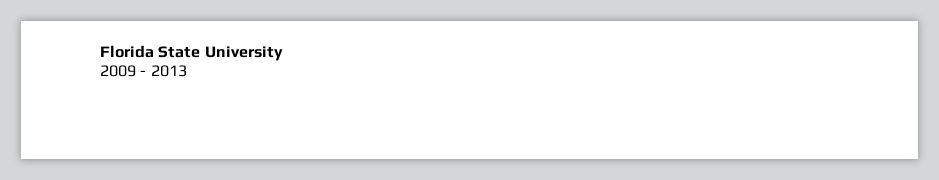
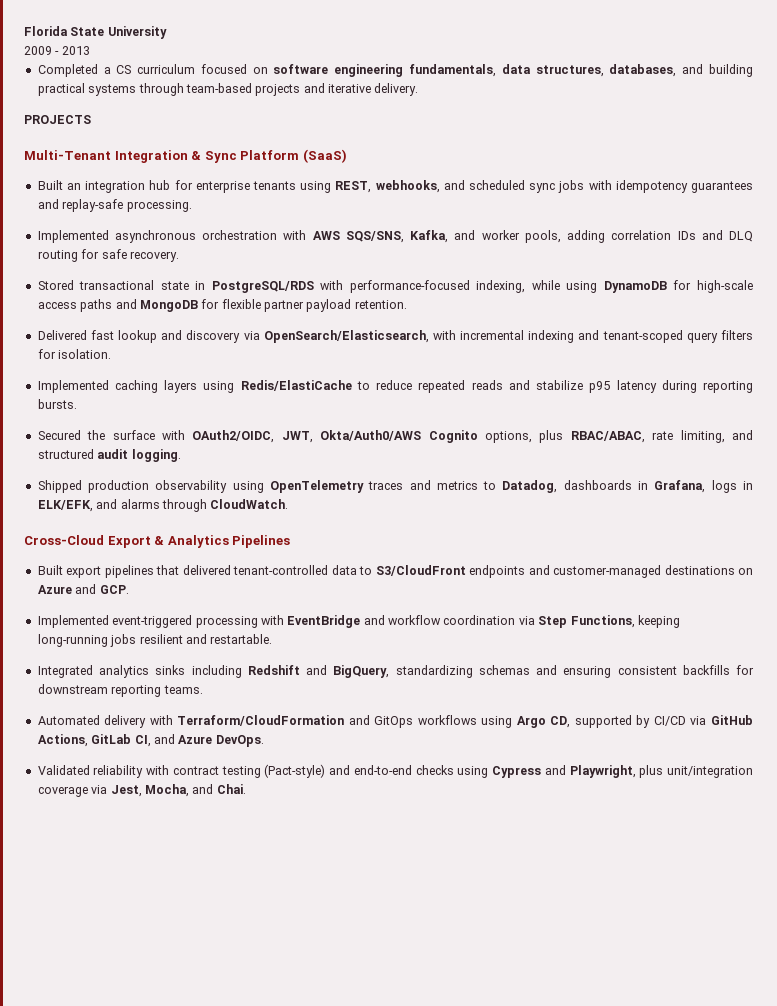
+ Completed a CS curriculum focused on software engineering fundamentals, data structures, databases, and building practical systems through team-based projects and iterative delivery.
+ PROJECTS
+ Multi-Tenant Integration & Sync Platform (SaaS)
+ Built an integration hub for enterprise tenants using REST, webhooks, and scheduled sync jobs with idempotency guarantees and replay-safe processing.
+ Implemented asynchronous orchestration with AWS SQS/SNS, Kafka, and worker pools, adding correlation IDs and DLQ routing for safe recovery.
+ Stored transactional state in PostgreSQL/RDS with performance-focused indexing, while using DynamoDB for high-scale access paths and MongoDB for flexible partner payload retention.
+ Delivered fast lookup and discovery via OpenSearch/Elasticsearch, with incremental indexing and tenant-scoped query filters for isolation.
+ Implemented caching layers using Redis/ElastiCache to reduce repeated reads and stabilize p95 latency during reporting bursts.
+ Secured the surface with OAuth2/OIDC, JWT, Okta/Auth0/AWS Cognito options, plus RBAC/ABAC, rate limiting, and structured audit logging.
+ Shipped production observability using OpenTelemetry traces and metrics to Datadog, dashboards in Grafana, logs in ELK/EFK, and alarms through CloudWatch.
+ Cross-Cloud Export & Analytics Pipelines
+ Built export pipelines that delivered tenant-controlled data to S3/CloudFront endpoints and customer-managed destinations on Azure and GCP.
+ Implemented event-triggered processing with EventBridge and workflow coordination via Step Functions, keeping long-running jobs resilient and restartable.
+ Integrated analytics sinks including Redshift and BigQuery, standardizing schemas and ensuring consistent backfills for downstream reporting teams.
+ Automated delivery with Terraform/CloudFormation and GitOps workflows using Argo CD, supported by CI/CD via GitHub Actions, GitLab CI, and Azure DevOps.
+ Validated reliability with contract testing (Pact-style) and end-to-end checks using Cypress and Playwright, plus unit/integration coverage via Jest, Mocha, and Chai.

